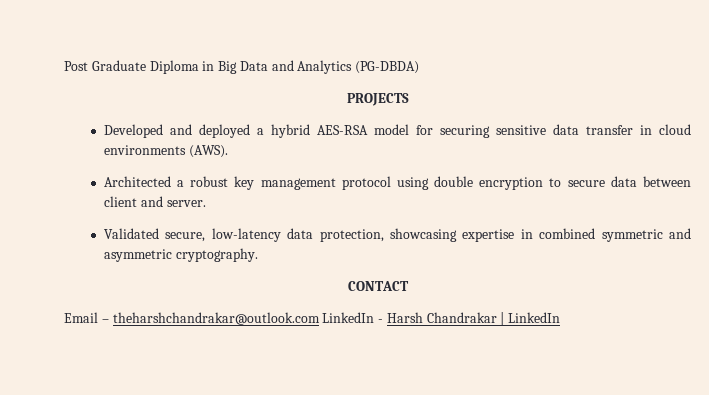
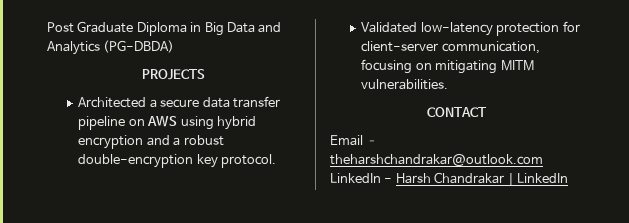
- Developed and deployed a hybrid AES-RSA model for securing sensitive data transfer in cloud environments (AWS).
- Architected a robust key management protocol using double encryption to secure data between client and server.
- Validated secure, low-latency data protection, showcasing expertise in combined symmetric and asymmetric cryptography.
+ Architected a secure data transfer pipeline on AWS using hybrid encryption and a robust double-encryption key protocol.
+ Validated low-latency protection for client-server communication, focusing on mitigating MITM vulnerabilities.

